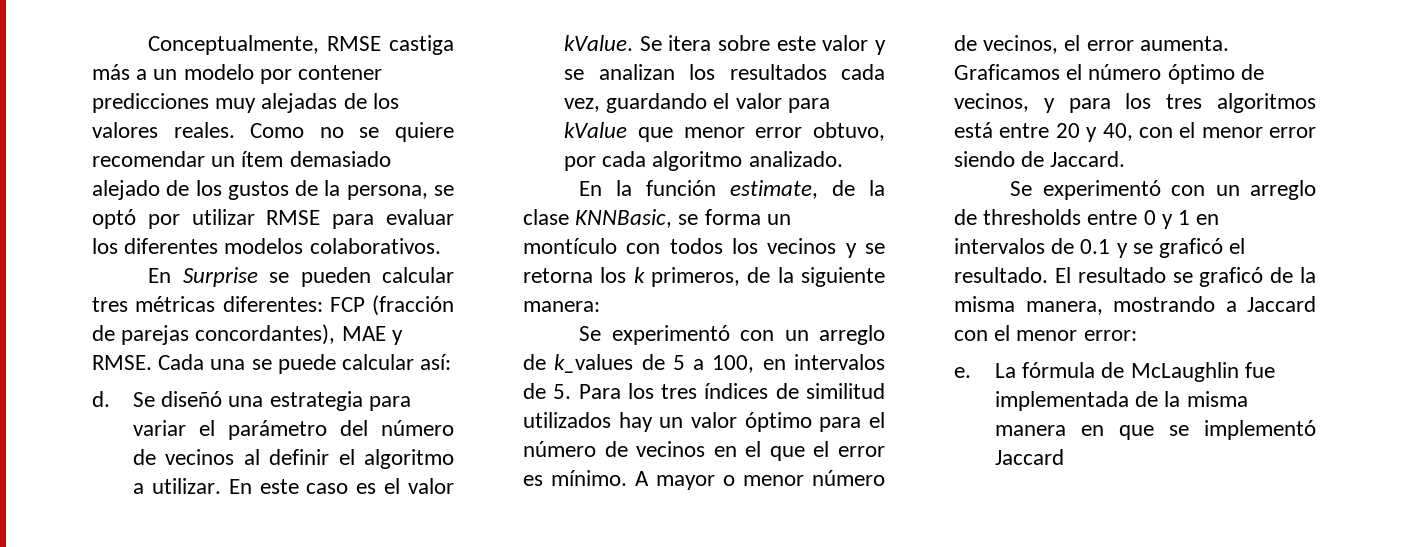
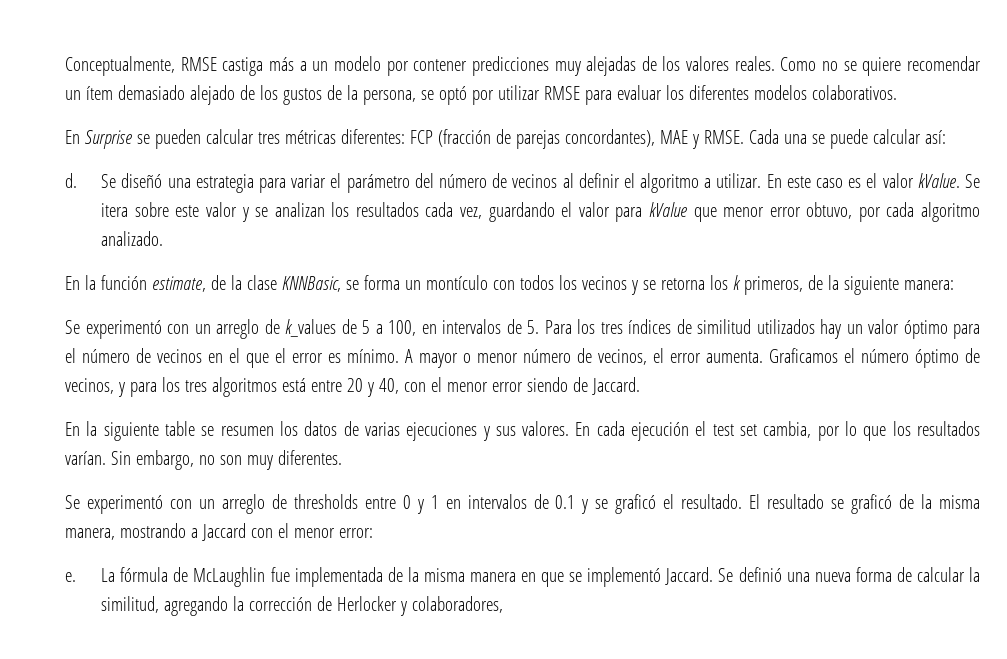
+ En la siguiente table se resumen los datos de varias ejecuciones y sus valores. En cada ejecución el test set cambia, por lo que los resultados varían. Sin embargo, no son muy diferentes.
- La fórmula de McLaughlin fue implementada de la misma manera en que se implementó Jaccard
+ La fórmula de McLaughlin fue implementada de la misma manera en que se implementó Jaccard. Se definió una nueva forma de calcular la similitud, agregando la corrección de Herlocker y colaboradores,

